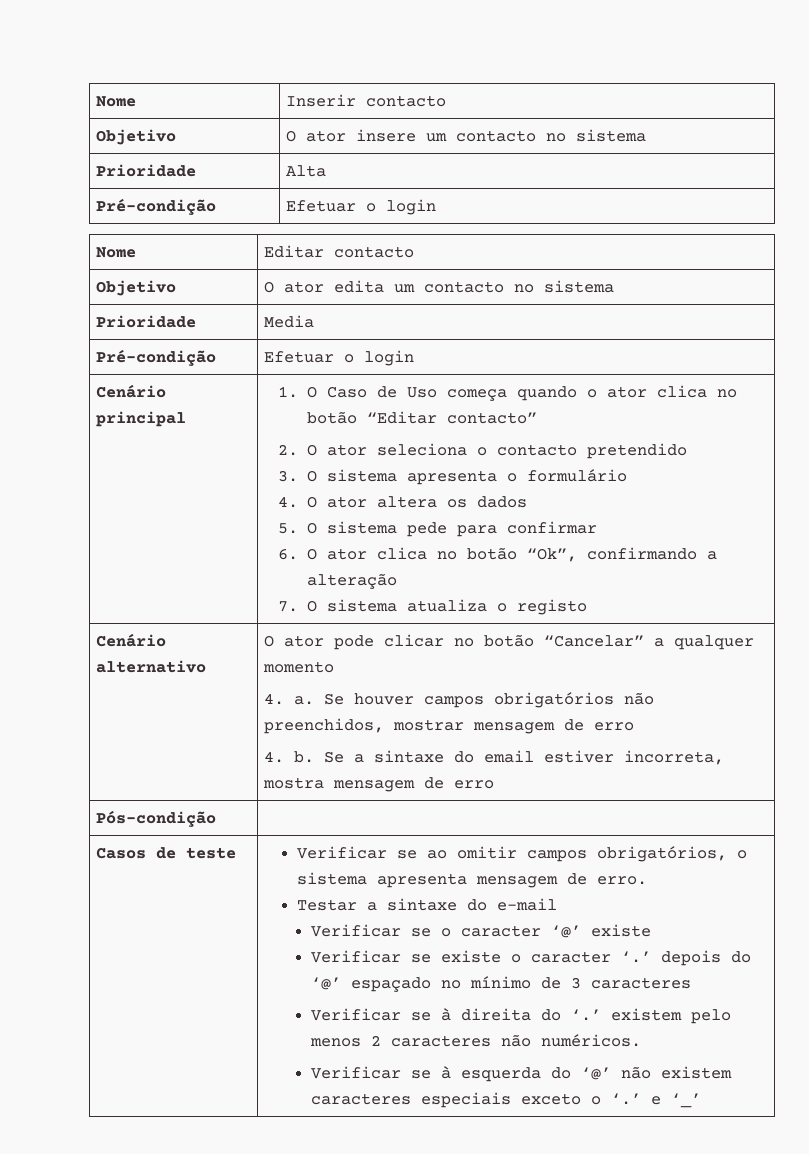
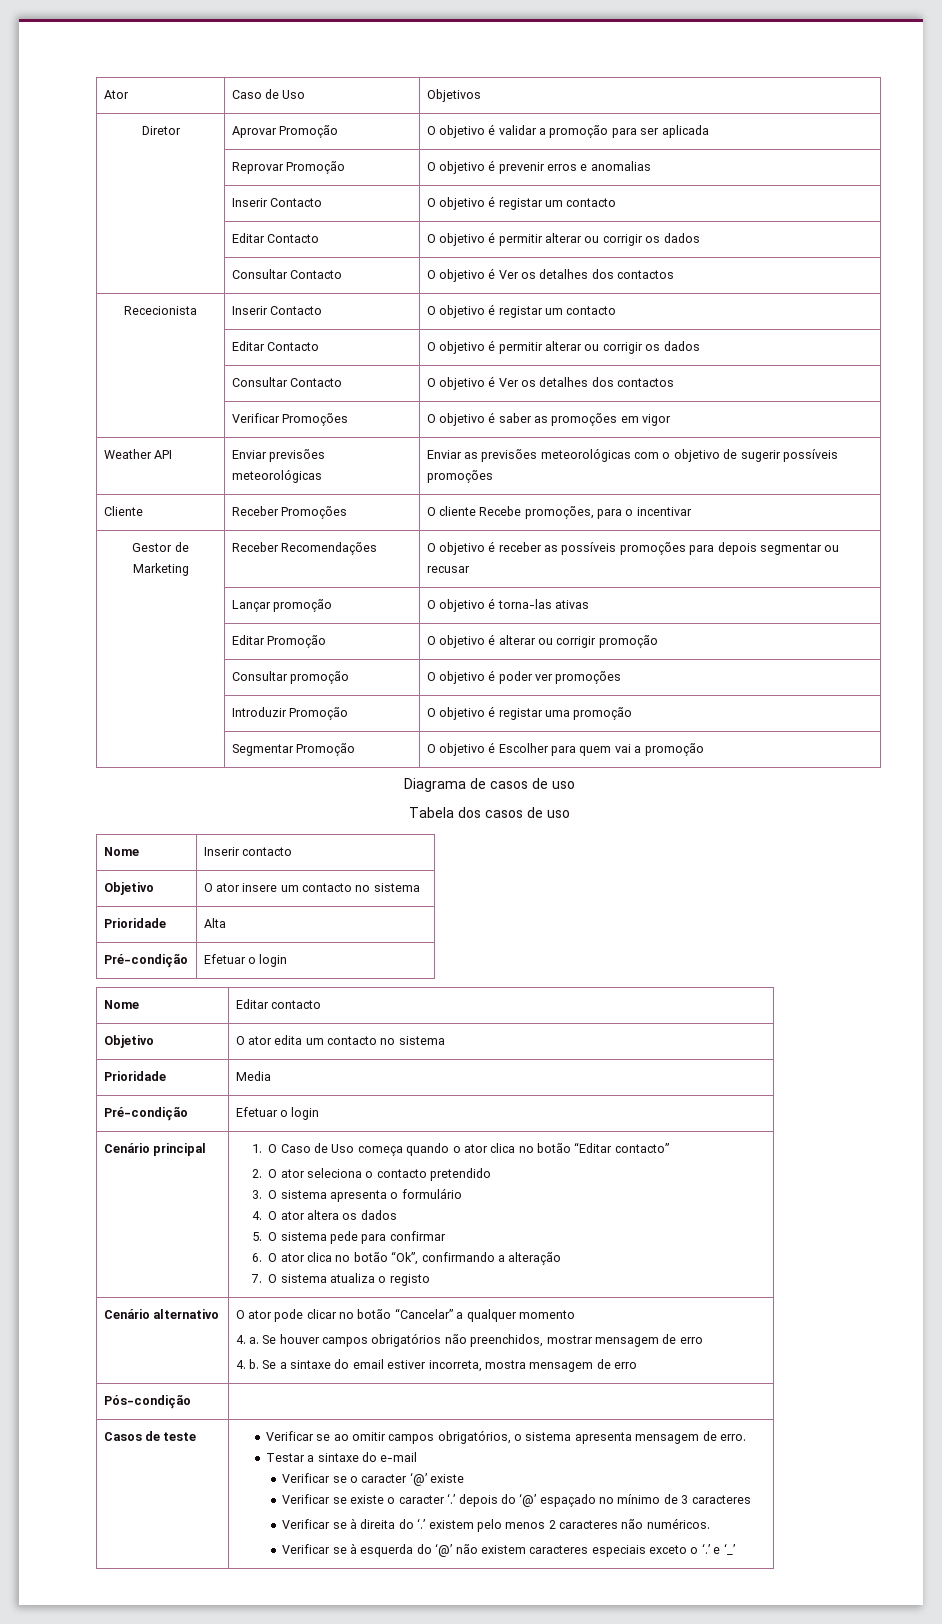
+ Ator | Caso de Uso | Objetivos
+ Diretor | Aprovar Promoção | O objetivo é validar a promoção para ser aplicada
+ | Reprovar Promoção | O objetivo é prevenir erros e anomalias
+ | Inserir Contacto | O objetivo é registar um contacto
+ | Editar Contacto | O objetivo é permitir alterar ou corrigir os dados
+ | Consultar Contacto | O objetivo é Ver os detalhes dos contactos
+ Rececionista | Inserir Contacto | O objetivo é registar um contacto
+ | Editar Contacto | O objetivo é permitir alterar ou corrigir os dados
+ | Consultar Contacto | O objetivo é Ver os detalhes dos contactos
+ | Verificar Promoções | O objetivo é saber as promoções em vigor
+ Weather API | Enviar previsões meteorológicas | Enviar as previsões meteorológicas com o objetivo de sugerir possíveis promoções
+ Cliente | Receber Promoções | O cliente Recebe promoções, para o incentivar
+ Gestor de Marketing | Receber Recomendações | O objetivo é receber as possíveis promoções para depois segmentar ou recusar
+ | Lançar promoção | O objetivo é torna-las ativas
+ | Editar Promoção | O objetivo é alterar ou corrigir promoção
+ | Consultar promoção | O objetivo é poder ver promoções
+ | Introduzir Promoção | O objetivo é registar uma promoção
+ | Segmentar Promoção | O objetivo é Escolher para quem vai a promoção
+ Diagrama de casos de uso
+ Tabela dos casos de uso

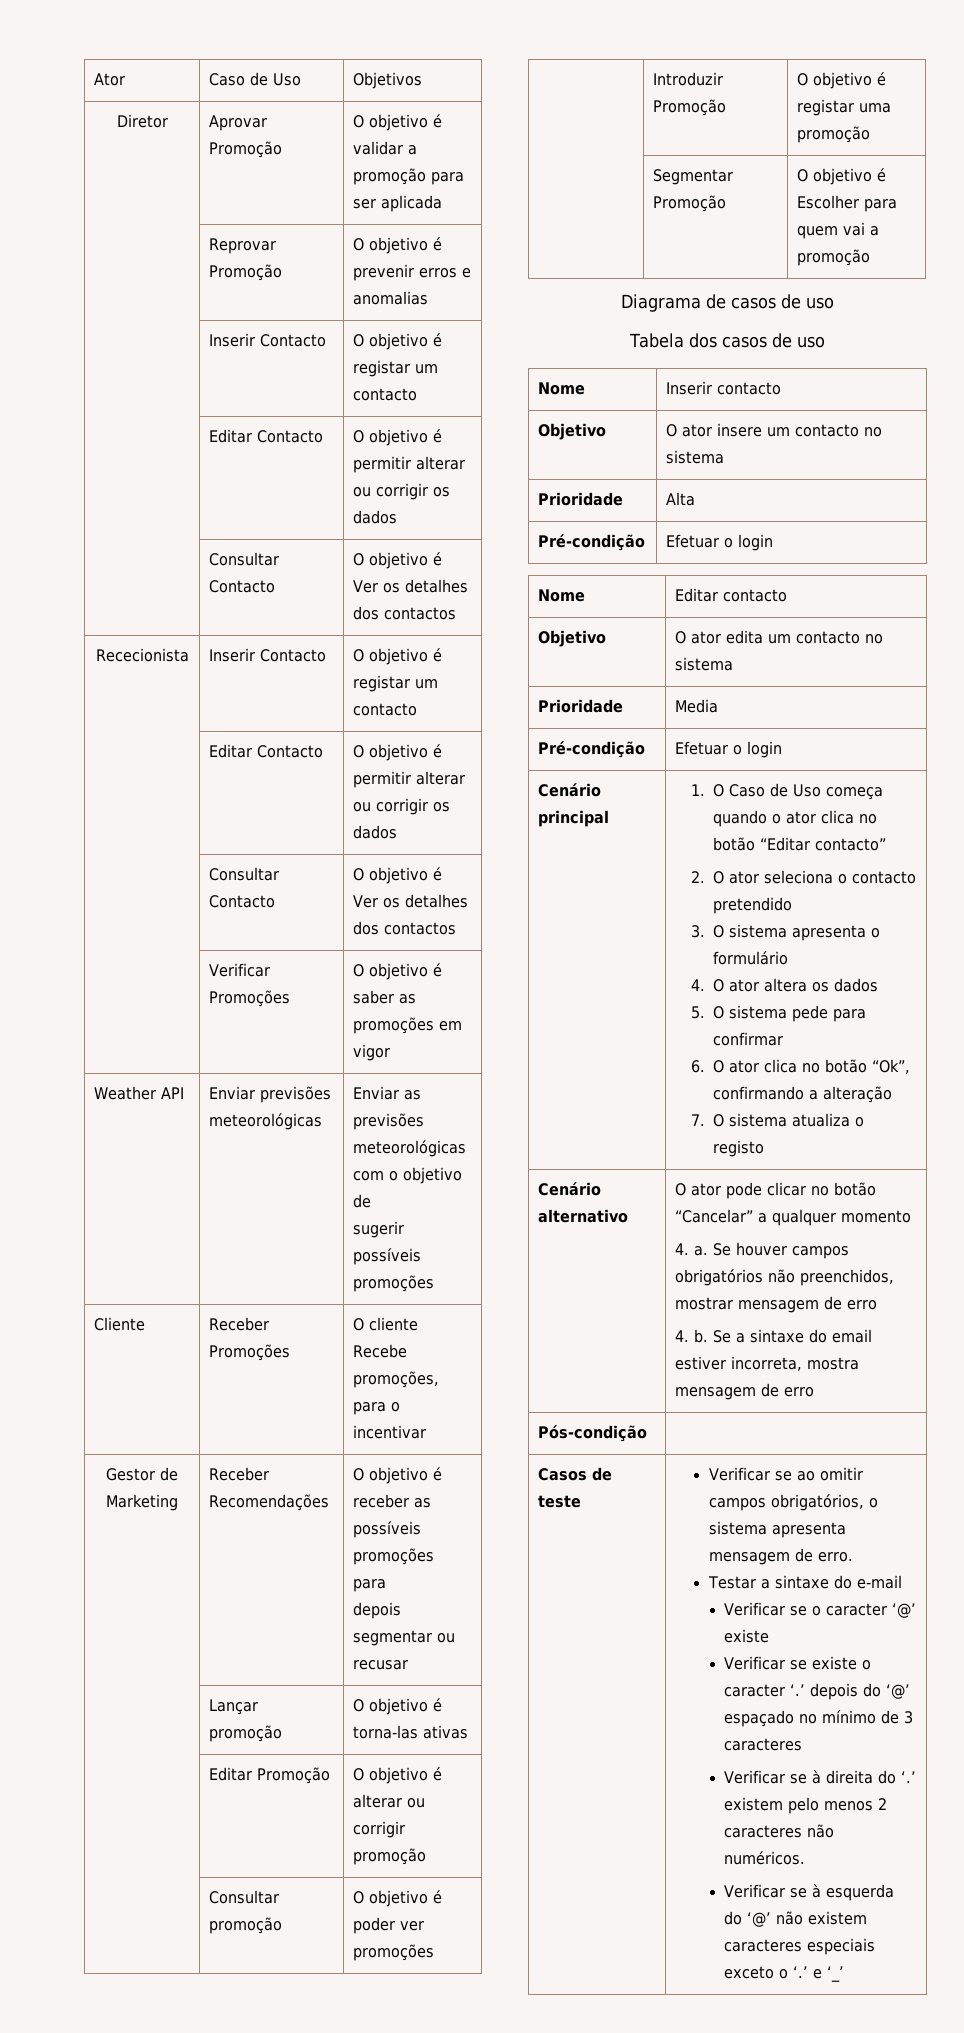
- Weather API | Enviar previsões meteorológicas | Enviar as previsões meteorológicas com o objetivo de sugerir possíveis promoções
+ Weather API | Enviar previsões meteorológicas | Enviar as previsões meteorológicas com o objetivo de
+ sugerir possíveis promoções
- Gestor de Marketing | Receber Recomendações | O objetivo é receber as possíveis promoções para depois segmentar ou recusar
+ Gestor de Marketing | Receber Recomendações | O objetivo é receber as possíveis promoções para
+ depois segmentar ou recusar

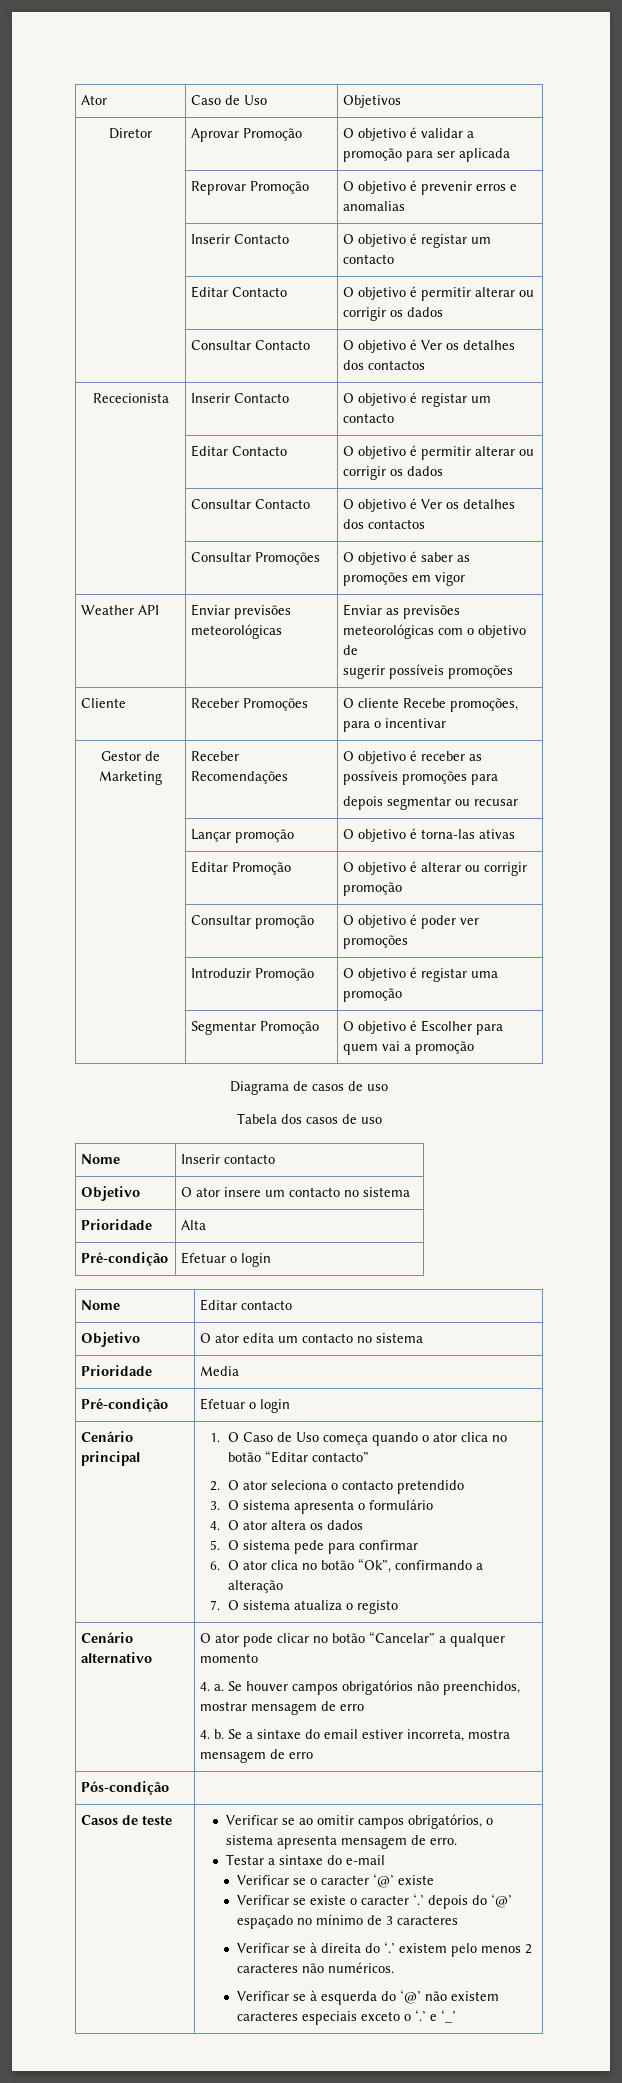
- | Verificar Promoções | O objetivo é saber as promoções em vigor
+ | Consultar Promoções | O objetivo é saber as promoções em vigor

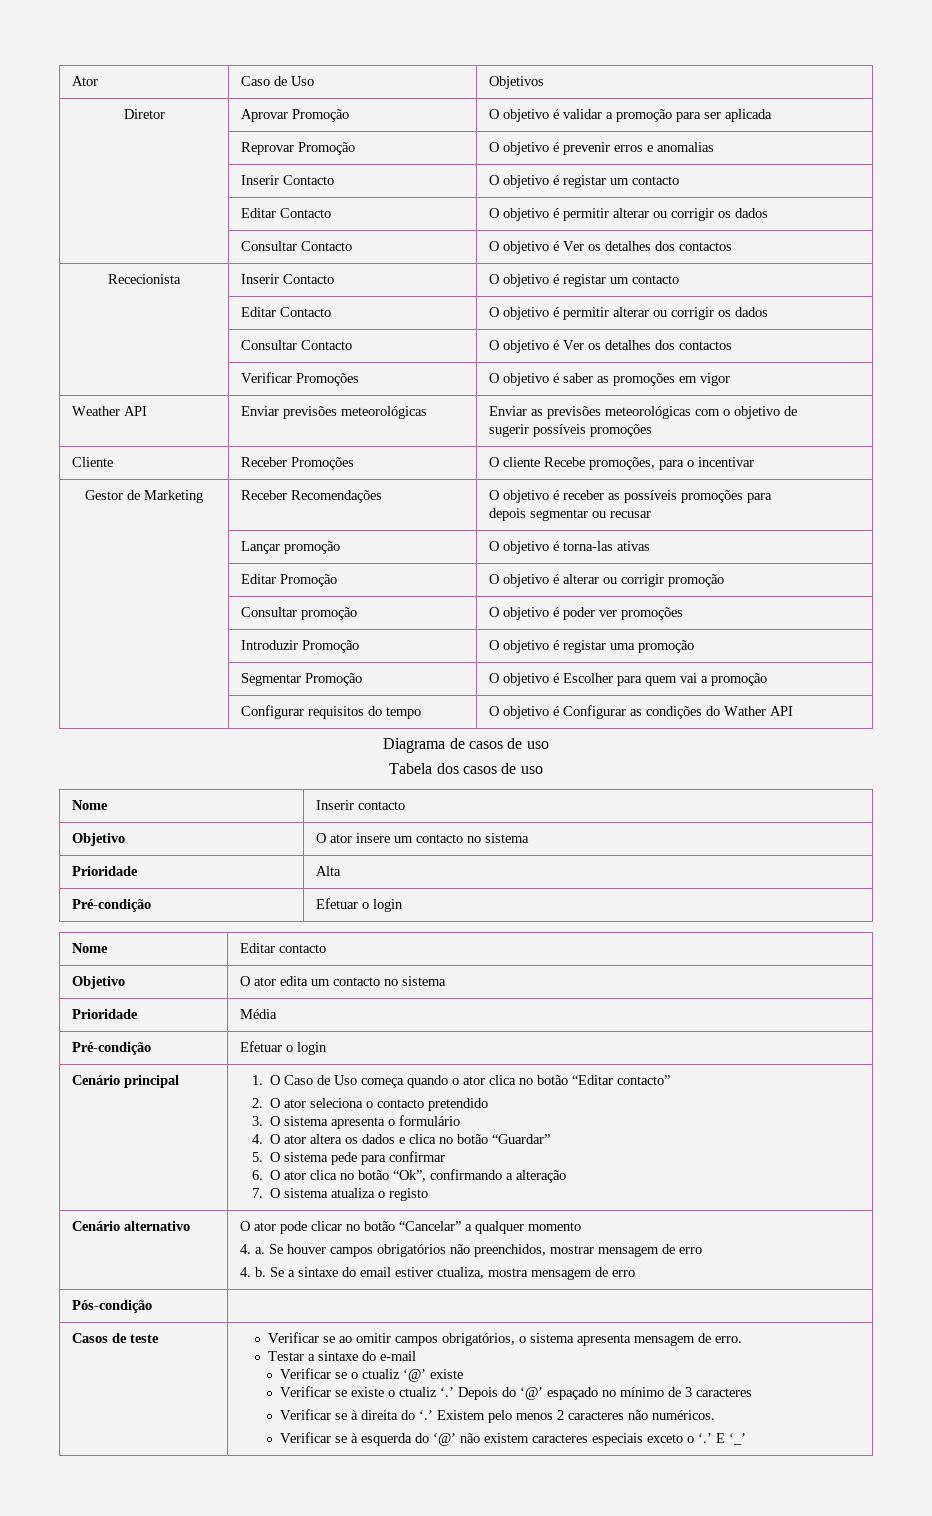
- | Consultar Promoções | O objetivo é saber as promoções em vigor
+ | Verificar Promoções | O objetivo é saber as promoções em vigor
+ | Configurar requisitos do tempo | O objetivo é Configurar as condições do Wather API
- Prioridade | Media
+ Prioridade | Média
- 4. O ator altera os dados
+ 4. O ator altera os dados e clica no botão “Guardar”
  Cenário alternativo | O ator pode clicar no botão “Cancelar” a qualquer momento
  4. a. Se houver campos obrigatórios não preenchidos, mostrar mensagem de erro
- 4. b. Se a sintaxe do email estiver incorreta, mostra mensagem de erro
+ 4. b. Se a sintaxe do email estiver ctualiza, mostra mensagem de erro
- Verificar se o caracter ‘@’ existe
+ Verificar se o ctualiz ‘@’ existe
- Verificar se existe o caracter ‘.’ depois do ‘@’ espaçado no mínimo de 3 caracteres
+ Verificar se existe o ctualiz ‘.’ Depois do ‘@’ espaçado no mínimo de 3 caracteres
- Verificar se à direita do ‘.’ existem pelo menos 2 caracteres não numéricos.
+ Verificar se à direita do ‘.’ Existem pelo menos 2 caracteres não numéricos.
- Verificar se à esquerda do ‘@’ não existem caracteres especiais exceto o ‘.’ e ‘_’
+ Verificar se à esquerda do ‘@’ não existem caracteres especiais exceto o ‘.’ E ‘_’

